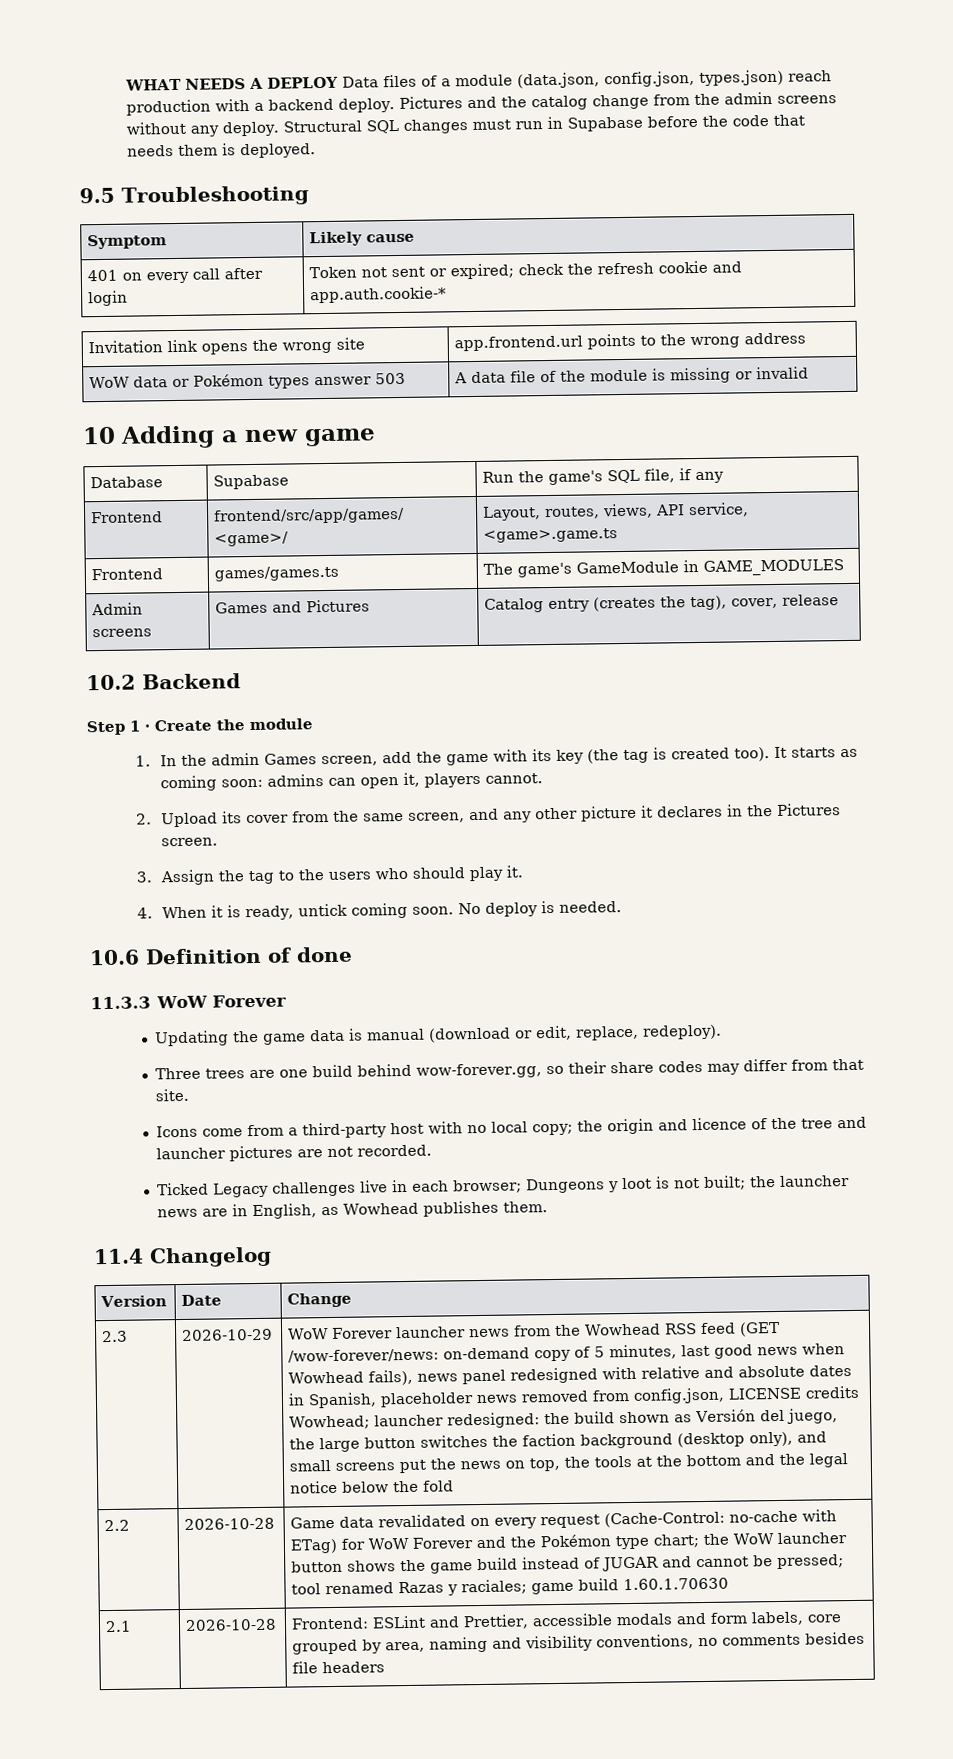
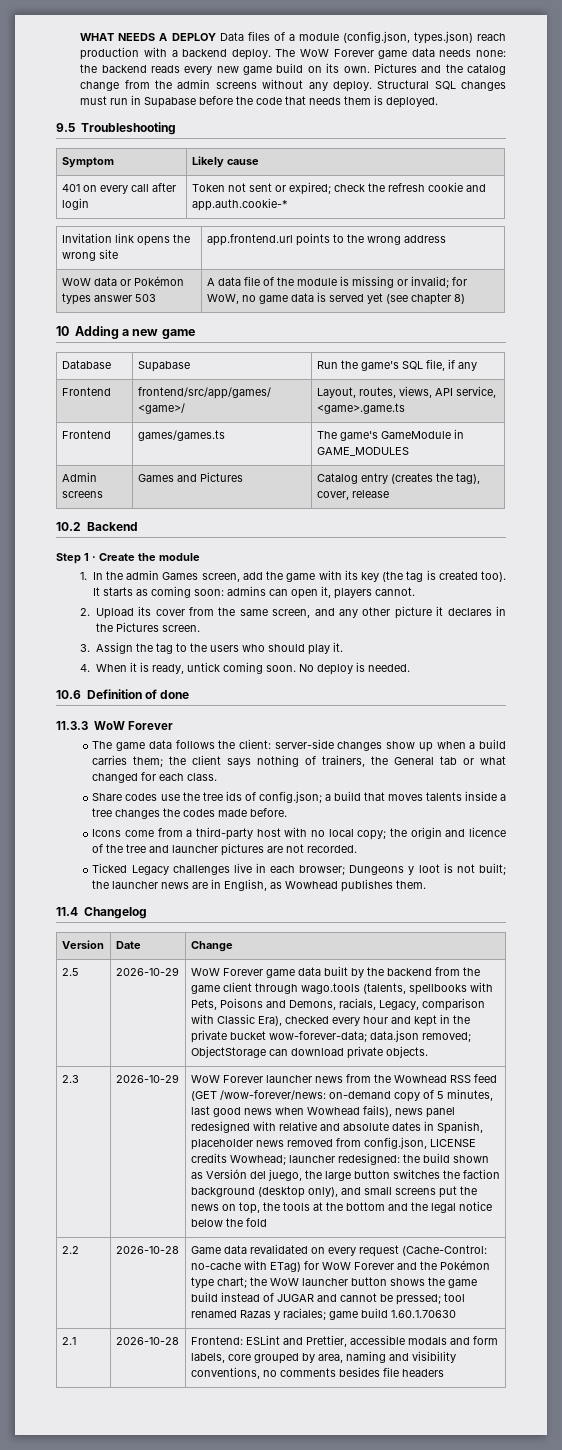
- WHAT NEEDS A DEPLOY Data files of a module (data.json, config.json, types.json) reach production with a backend deploy.
+ WHAT NEEDS A DEPLOY Data files of a module (config.json, types.json) reach production with a backend deploy.
+ The WoW Forever game data needs none: the backend reads every new game build on its own.
- WoW data or Pokémon types answer 503 | A data file of the module is missing or invalid
+ WoW data or Pokémon types answer 503 | A data file of the module is missing or invalid; for WoW, no game data is served yet (see chapter 8)
- Updating the game data is manual (download or edit, replace, redeploy).
- Three trees are one build behind wow-forever.gg, so their share codes may differ from that site.
+ The game data follows the client: server-side changes show up when a build carries them; the client says nothing of trainers, the General tab or what changed for each class.
+ Share codes use the tree ids of config.json; a build that moves talents inside a tree changes the codes made before.
+ 2.5 | 2026-10-29 | WoW Forever game data built by the backend from the game client through wago.tools (talents, spellbooks with Pets, Poisons and Demons, racials, Legacy, comparison with Classic Era), checked every hour and kept in the private bucket wow-forever-data; data.json removed; ObjectStorage can download private objects.

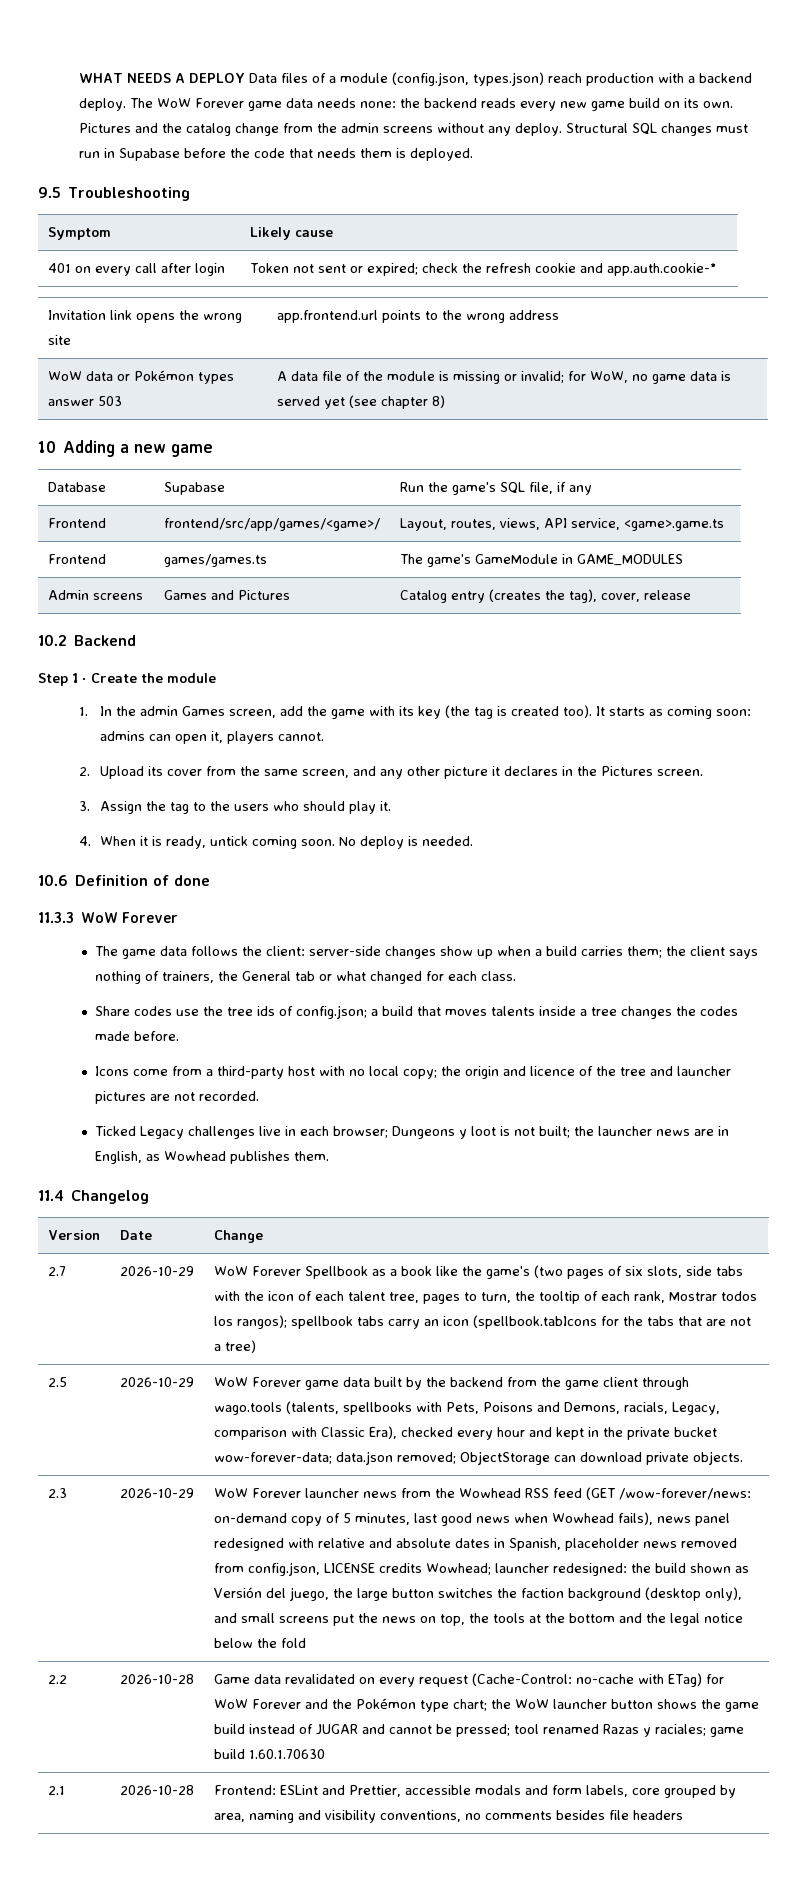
+ 2.7 | 2026-10-29 | WoW Forever Spellbook as a book like the game's (two pages of six slots, side tabs with the icon of each talent tree, pages to turn, the tooltip of each rank, Mostrar todos los rangos); spellbook tabs carry an icon (spellbook.tabIcons for the tabs that are not a tree)

